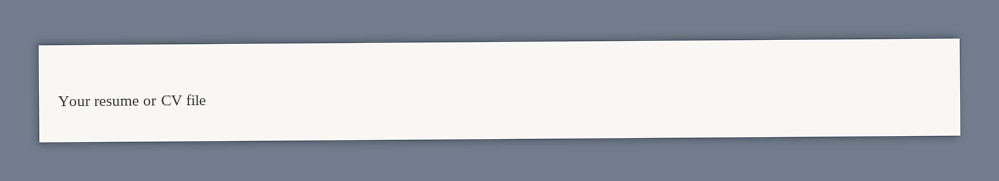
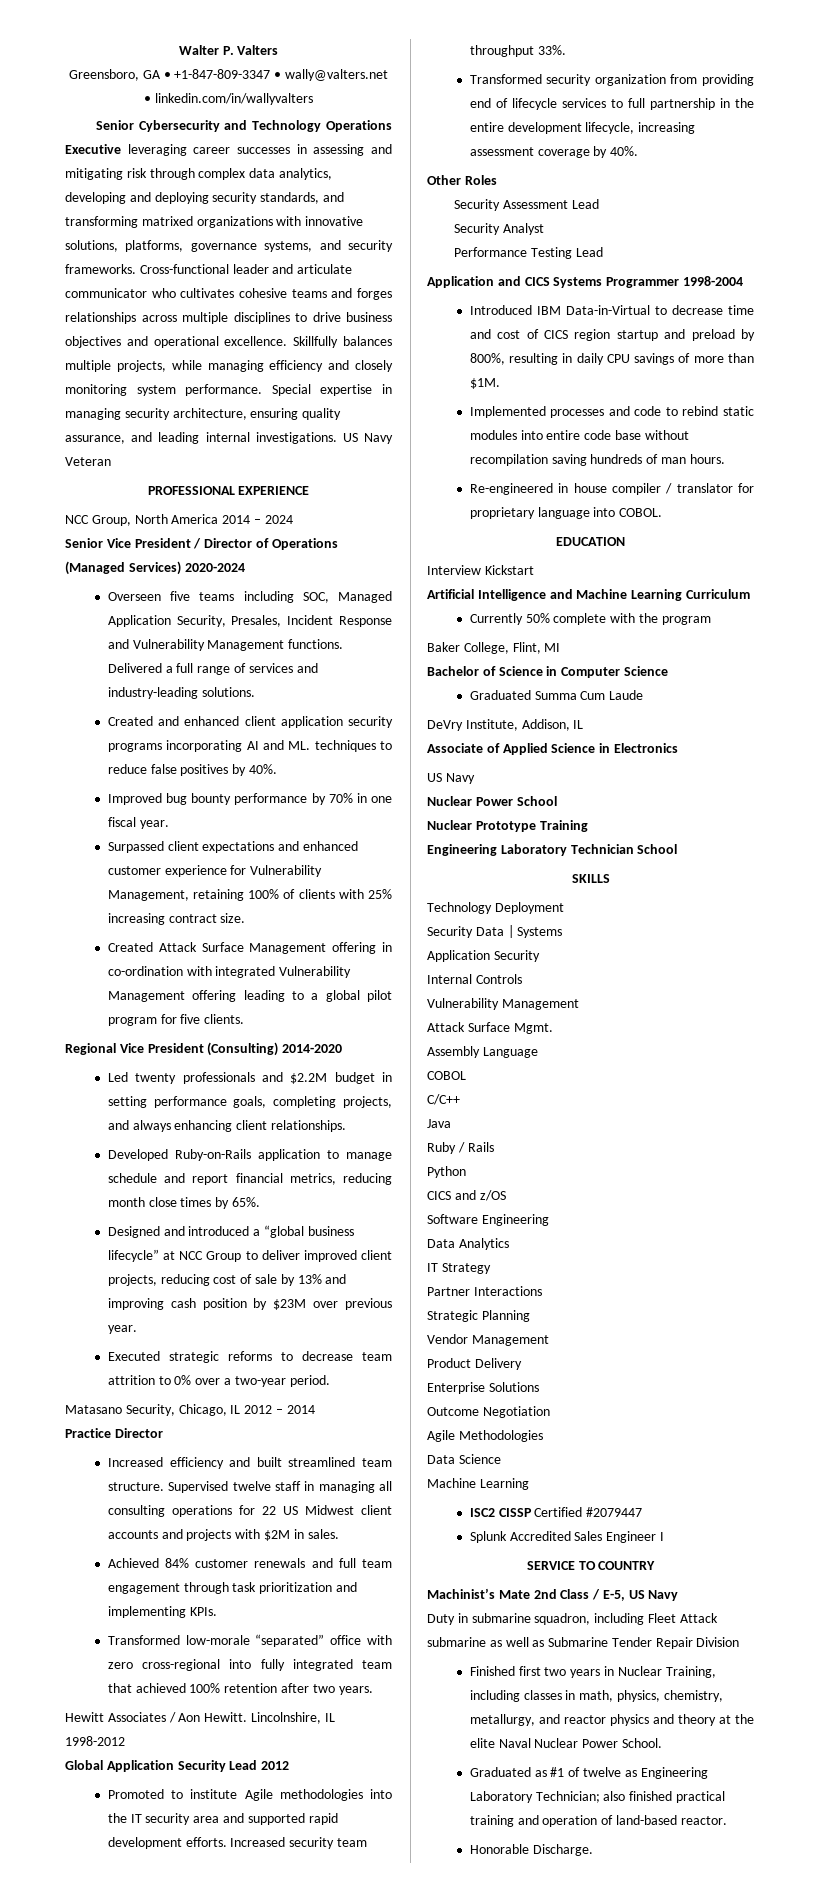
- Your resume or CV file
+ Walter P. Valters
+ Greensboro, GA • +1-847-809-3347 • wally@valters.net • linkedin.com/in/wallyvalters
+ Senior Cybersecurity and Technology Operations Executive leveraging career successes in assessing and mitigating risk through complex data analytics, developing and deploying security standards, and transforming matrixed organizations with innovative solutions, platforms, governance systems, and security frameworks. Cross-functional leader and articulate communicator who cultivates cohesive teams and forges relationships across multiple disciplines to drive business objectives and operational excellence. Skillfully balances multiple projects, while managing efficiency and closely monitoring system performance. Special expertise in managing security architecture, ensuring quality assurance, and leading internal investigations. US Navy Veteran
+ PROFESSIONAL EXPERIENCE
+ NCC Group, North America 2014 – 2024
+ Senior Vice President / Director of Operations (Managed Services) 2020-2024
+ Overseen five teams including SOC, Managed Application Security, Presales, Incident Response and Vulnerability Management functions. Delivered a full range of services and industry-leading solutions.
+ Created and enhanced client application security programs incorporating AI and ML. techniques to reduce false positives by 40%.
+ Improved bug bounty performance by 70% in one fiscal year.
+ Surpassed client expectations and enhanced customer experience for Vulnerability Management, retaining 100% of clients with 25% increasing contract size.
+ Created Attack Surface Management offering in co-ordination with integrated Vulnerability Management offering leading to a global pilot program for five clients.
+ Regional Vice President (Consulting) 2014-2020
+ Led twenty professionals and $2.2M budget in setting performance goals, completing projects, and always enhancing client relationships.
+ Developed Ruby-on-Rails application to manage schedule and report financial metrics, reducing month close times by 65%.
+ Designed and introduced a “global business lifecycle” at NCC Group to deliver improved client projects, reducing cost of sale by 13% and improving cash position by $23M over previous year.
+ Executed strategic reforms to decrease team attrition to 0% over a two-year period.
+ Matasano Security, Chicago, IL 2012 – 2014
+ Practice Director
+ Increased efficiency and built streamlined team structure. Supervised twelve staff in managing all consulting operations for 22 US Midwest client accounts and projects with $2M in sales.
+ Achieved 84% customer renewals and full team engagement through task prioritization and implementing KPIs.
+ Transformed low-morale “separated” office with zero cross-regional into fully integrated team that achieved 100% retention after two years.
+ Hewitt Associates / Aon Hewitt. Lincolnshire, IL 1998-2012
+ Global Application Security Lead 2012
+ Promoted to institute Agile methodologies into the IT security area and supported rapid development efforts. Increased security team throughput 33%.
+ Transformed security organization from providing end of lifecycle services to full partnership in the entire development lifecycle, increasing assessment coverage by 40%.
+ Other Roles
+ Security Assessment Lead
+ Security Analyst
+ Performance Testing Lead
+ Application and CICS Systems Programmer 1998-2004
+ Introduced IBM Data-in-Virtual to decrease time and cost of CICS region startup and preload by 800%, resulting in daily CPU savings of more than $1M.
+ Implemented processes and code to rebind static modules into entire code base without recompilation saving hundreds of man hours.
+ Re-engineered in house compiler / translator for proprietary language into COBOL.
+ EDUCATION
+ Interview Kickstart
+ Artificial Intelligence and Machine Learning Curriculum
+ Currently 50% complete with the program
+ Baker College, Flint, MI
+ Bachelor of Science in Computer Science
+ Graduated Summa Cum Laude
+ DeVry Institute, Addison, IL
+ Associate of Applied Science in Electronics
+ US Navy
+ Nuclear Power School
+ Nuclear Prototype Training
+ Engineering Laboratory Technician School
+ SKILLS
+ Technology Deployment
+ Security Data | Systems
+ Application Security
+ Internal Controls
+ Vulnerability Management
+ Attack Surface Mgmt.
+ Assembly Language
+ COBOL
+ C/C++
+ Java
+ Ruby / Rails
+ Python
+ CICS and z/OS
+ Software Engineering
+ Data Analytics
+ IT Strategy
+ Partner Interactions
+ Strategic Planning
+ Vendor Management
+ Product Delivery
+ Enterprise Solutions
+ Outcome Negotiation
+ Agile Methodologies
+ Data Science
+ Machine Learning
+ ISC2 CISSP Certified #2079447
+ Splunk Accredited Sales Engineer I
+ SERVICE TO COUNTRY
+ Machinist’s Mate 2nd Class / E-5, US Navy
+ Duty in submarine squadron, including Fleet Attack submarine as well as Submarine Tender Repair Division
+ Finished first two years in Nuclear Training, including classes in math, physics, chemistry, metallurgy, and reactor physics and theory at the elite Naval Nuclear Power School.
+ Graduated as #1 of twelve as Engineering Laboratory Technician; also finished practical training and operation of land-based reactor.
+ Honorable Discharge.

